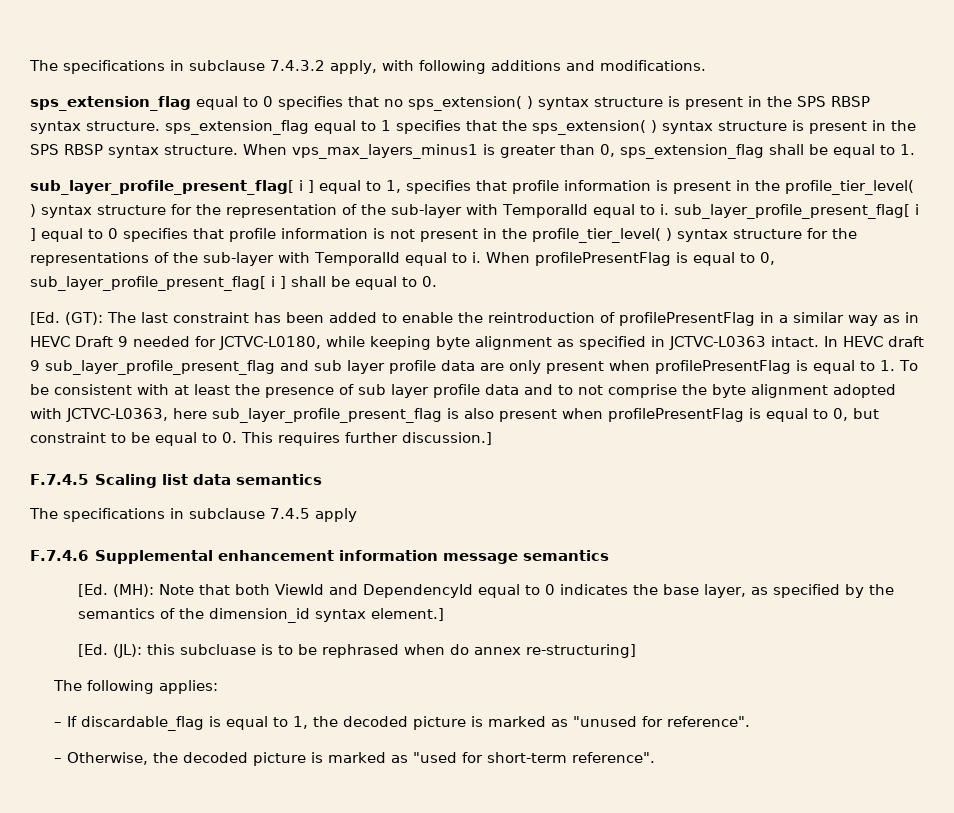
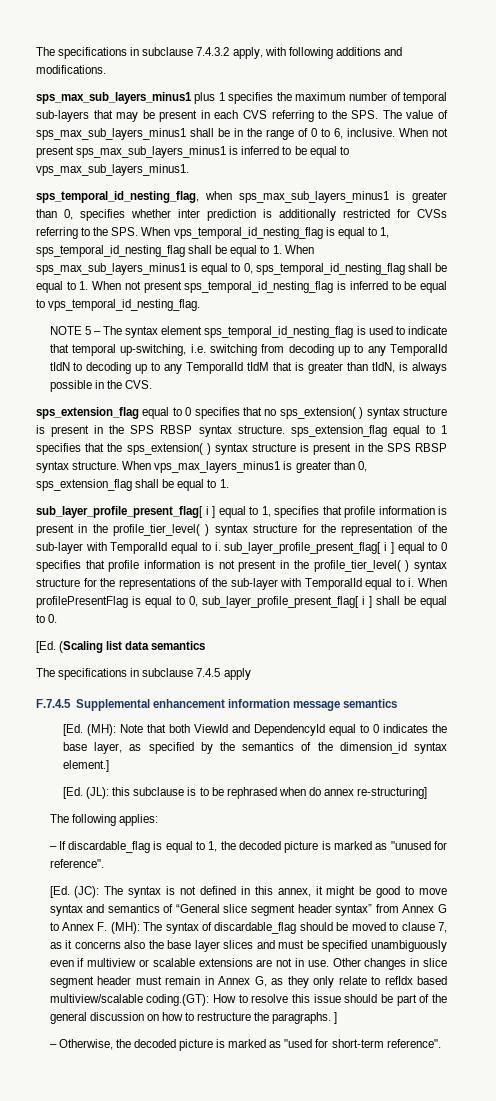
+ sps_max_sub_layers_minus1 plus 1 specifies the maximum number of temporal sub-layers that may be present in each CVS referring to the SPS. The value of sps_max_sub_layers_minus1 shall be in the range of 0 to 6, inclusive. When not present sps_max_sub_layers_minus1 is inferred to be equal to vps_max_sub_layers_minus1.
+ sps_temporal_id_nesting_flag, when sps_max_sub_layers_minus1 is greater than 0, specifies whether inter prediction is additionally restricted for CVSs referring to the SPS. When vps_temporal_id_nesting_flag is equal to 1, sps_temporal_id_nesting_flag shall be equal to 1. When sps_max_sub_layers_minus1 is equal to 0, sps_temporal_id_nesting_flag shall be equal to 1. When not present sps_temporal_id_nesting_flag is inferred to be equal to vps_temporal_id_nesting_flag.
+ NOTE 5 – The syntax element sps_temporal_id_nesting_flag is used to indicate that temporal up-switching, i.e. switching from decoding up to any TemporalId tIdN to decoding up to any TemporalId tIdM that is greater than tIdN, is always possible in the CVS.
- [Ed. (GT): The last constraint has been added to enable the reintroduction of profilePresentFlag in a similar way as in HEVC Draft 9 needed for JCTVC-L0180, while keeping byte alignment as specified in JCTVC-L0363 intact. In HEVC draft 9 sub_layer_profile_present_flag and sub layer profile data are only present when profilePresentFlag is equal to 1. To be consistent with at least the presence of sub layer profile data and to not comprise the byte alignment adopted with JCTVC-L0363, here sub_layer_profile_present_flag is also present when profilePresentFlag is equal to 0, but constraint to be equal to 0. This requires further discussion.]
- F.7.4.5 Scaling list data semantics
+ [Ed. (Scaling list data semantics
- F.7.4.6 Supplemental enhancement information message semantics
+ F.7.4.5 Supplemental enhancement information message semantics
- [Ed. (JL): this subcluase is to be rephrased when do annex re-structuring]
+ [Ed. (JL): this subclause is to be rephrased when do annex re-structuring]
+ [Ed. (JC): The syntax is not defined in this annex, it might be good to move syntax and semantics of “General slice segment header syntax” from Annex G to Annex F. (MH): The syntax of discardable_flag should be moved to clause 7, as it concerns also the base layer slices and must be specified unambiguously even if multiview or scalable extensions are not in use. Other changes in slice segment header must remain in Annex G, as they only relate to refIdx based multiview/scalable coding.(GT): How to resolve this issue should be part of the general discussion on how to restructure the paragraphs. ]

